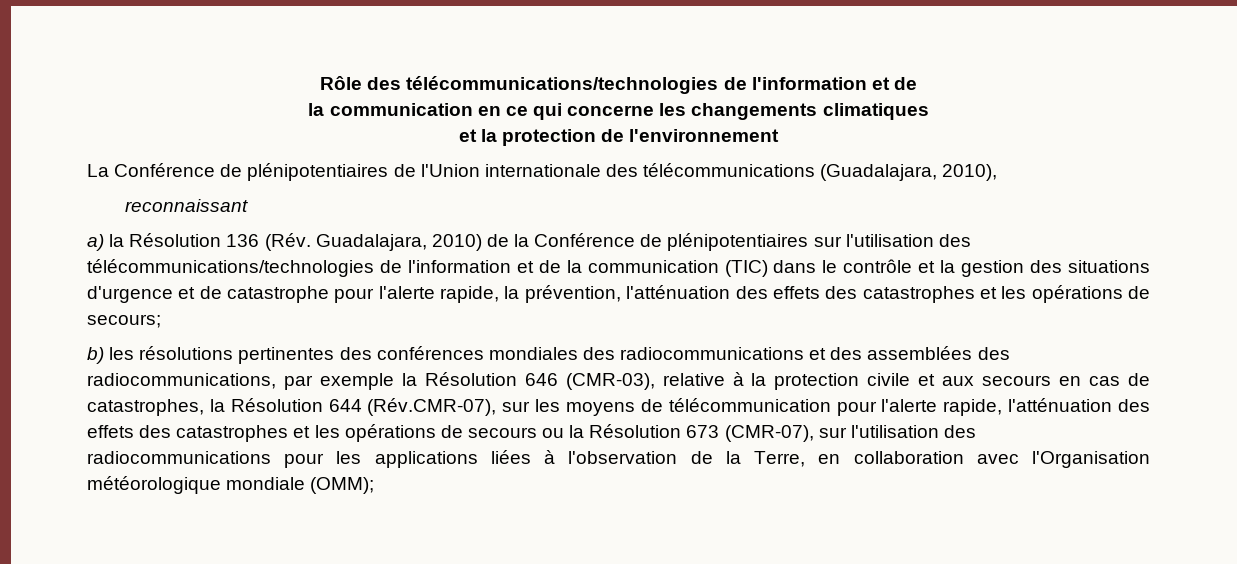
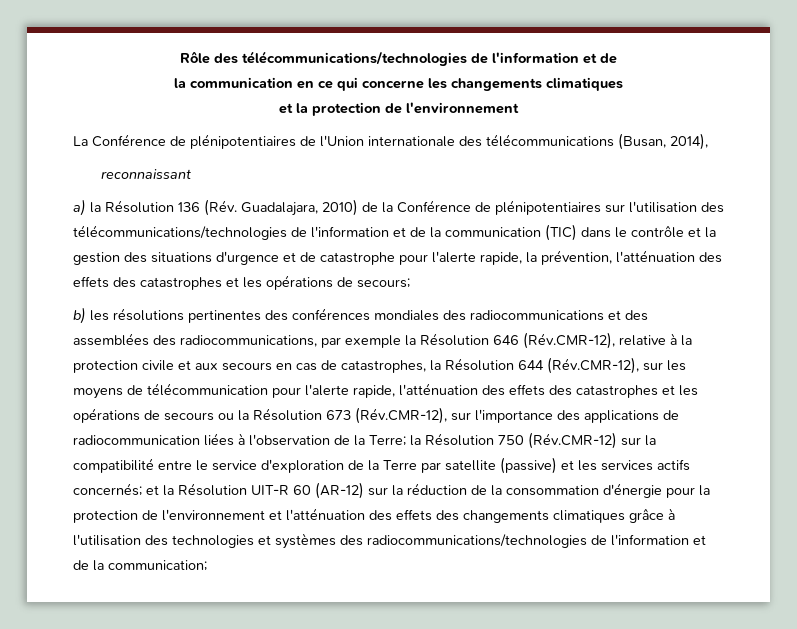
- La Conférence de plénipotentiaires de l'Union internationale des télécommunications (Guadalajara, 2010),
+ La Conférence de plénipotentiaires de l'Union internationale des télécommunications (Busan, 2014),
- b) les résolutions pertinentes des conférences mondiales des radiocommunications et des assemblées des radiocommunications, par exemple la Résolution 646 (CMR-03), relative à la protection civile et aux secours en cas de catastrophes, la Résolution 644 (Rév.CMR-07), sur les moyens de télécommunication pour l'alerte rapide, l'atténuation des effets des catastrophes et les opérations de secours ou la Résolution 673 (CMR-07), sur l'utilisation des radiocommunications pour les applications liées à l'observation de la Terre, en collaboration avec l'Organisation météorologique mondiale (OMM);
+ b) les résolutions pertinentes des conférences mondiales des radiocommunications et des assemblées des radiocommunications, par exemple la Résolution 646 (Rév.CMR-12), relative à la protection civile et aux secours en cas de catastrophes, la Résolution 644 (Rév.CMR-12), sur les moyens de télécommunication pour l'alerte rapide, l'atténuation des effets des catastrophes et les opérations de secours ou la Résolution 673 (Rév.CMR-12), sur l'importance des applications de radiocommunication liées à l'observation de la Terre; la Résolution 750 (Rév.CMR-12) sur la compatibilité entre le service d'exploration de la Terre par satellite (passive) et les services actifs concernés; et la Résolution UIT-R 60 (AR-12) sur la réduction de la consommation d'énergie pour la protection de l'environnement et l'atténuation des effets des changements climatiques grâce à l'utilisation des technologies et systèmes des radiocommunications/technologies de l'information et de la communication;

